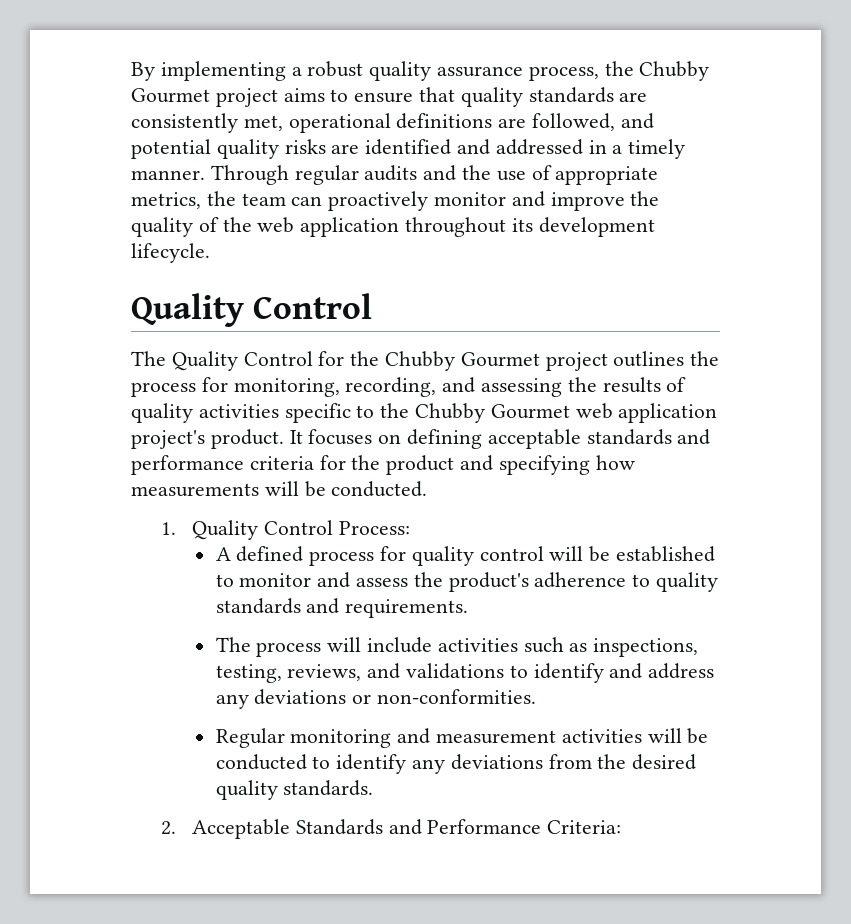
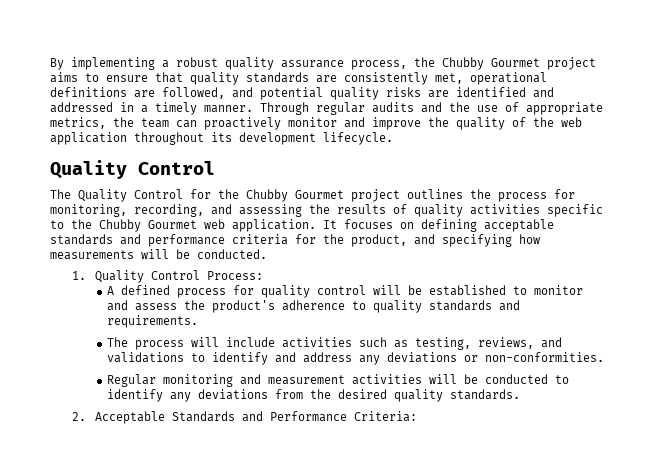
- The Quality Control for the Chubby Gourmet project outlines the process for monitoring, recording, and assessing the results of quality activities specific to the Chubby Gourmet web application project's product.
+ The Quality Control for the Chubby Gourmet project outlines the process for monitoring, recording, and assessing the results of quality activities specific to the Chubby Gourmet web application.
- It focuses on defining acceptable standards and performance criteria for the product and specifying how measurements will be conducted.
+ It focuses on defining acceptable standards and performance criteria for the product, and specifying how measurements will be conducted.
- The process will include activities such as inspections, testing, reviews, and validations to identify and address any deviations or non-conformities.
+ The process will include activities such as testing, reviews, and validations to identify and address any deviations or non-conformities.

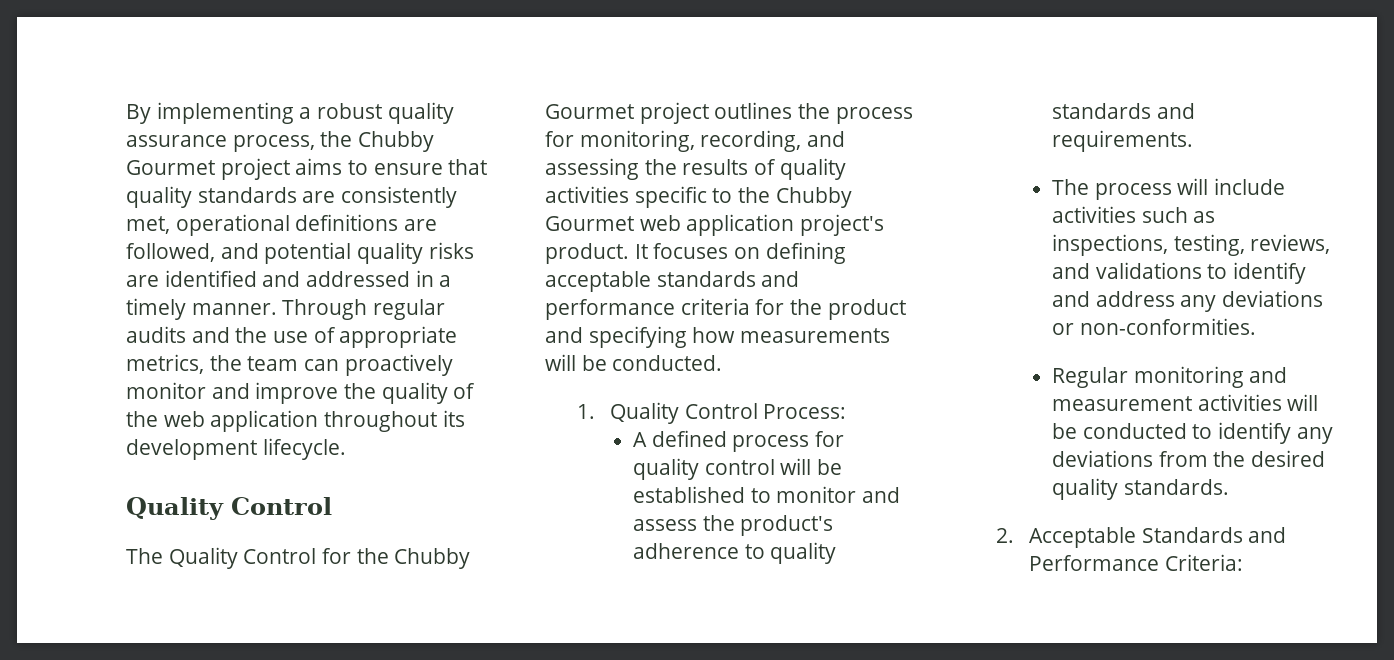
- The Quality Control for the Chubby Gourmet project outlines the process for monitoring, recording, and assessing the results of quality activities specific to the Chubby Gourmet web application.
+ The Quality Control for the Chubby Gourmet project outlines the process for monitoring, recording, and assessing the results of quality activities specific to the Chubby Gourmet web application project's product.
- It focuses on defining acceptable standards and performance criteria for the product, and specifying how measurements will be conducted.
+ It focuses on defining acceptable standards and performance criteria for the product and specifying how measurements will be conducted.
- The process will include activities such as testing, reviews, and validations to identify and address any deviations or non-conformities.
+ The process will include activities such as inspections, testing, reviews, and validations to identify and address any deviations or non-conformities.

